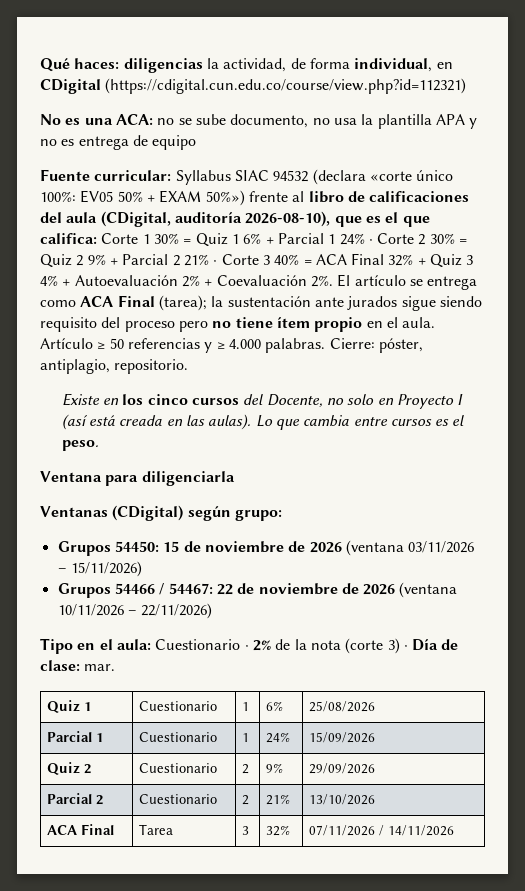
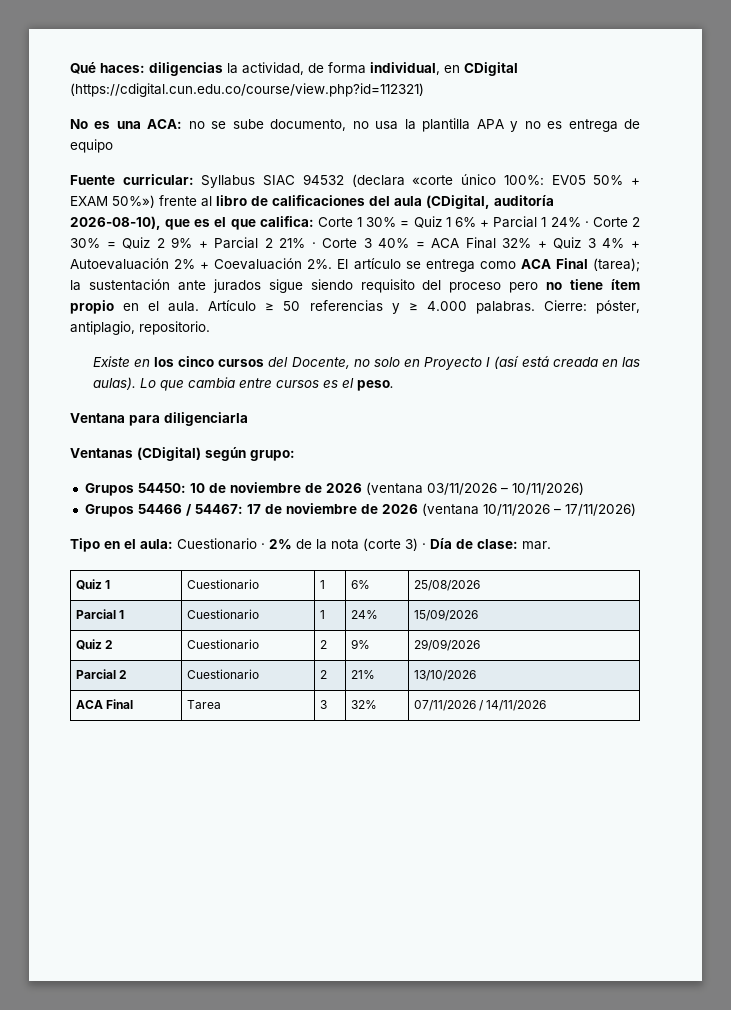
- Grupos 54450: 15 de noviembre de 2026 (ventana 03/11/2026 – 15/11/2026)
+ Grupos 54450: 10 de noviembre de 2026 (ventana 03/11/2026 – 10/11/2026)
- Grupos 54466 / 54467: 22 de noviembre de 2026 (ventana 10/11/2026 – 22/11/2026)
+ Grupos 54466 / 54467: 17 de noviembre de 2026 (ventana 10/11/2026 – 17/11/2026)

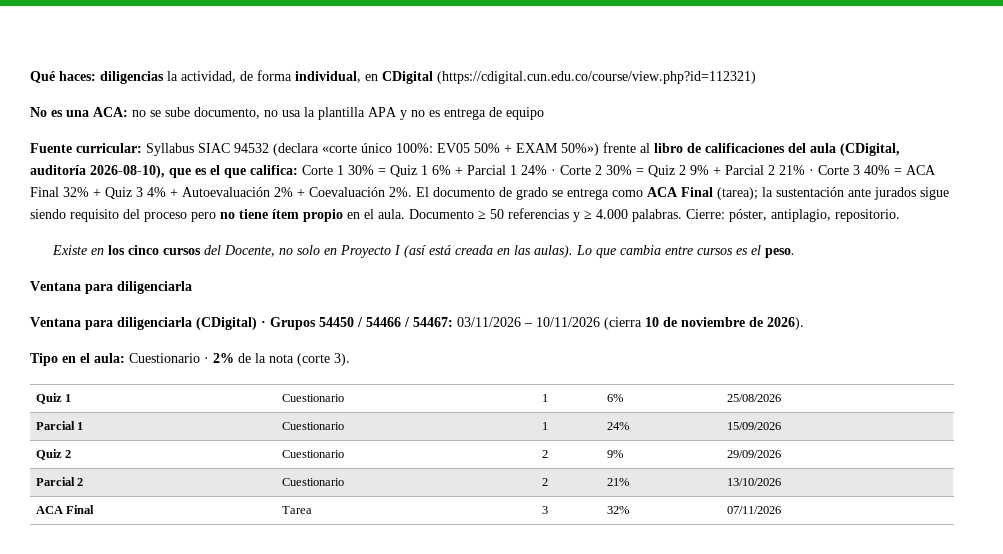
- El artículo se entrega como ACA Final (tarea); la sustentación ante jurados sigue siendo requisito del proceso pero no tiene ítem propio en el aula.
+ El documento de grado se entrega como ACA Final (tarea); la sustentación ante jurados sigue siendo requisito del proceso pero no tiene ítem propio en el aula.
- Artículo ≥ 50 referencias y ≥ 4.000 palabras.
+ Documento ≥ 50 referencias y ≥ 4.000 palabras.
- Ventanas (CDigital) según grupo:
- Grupos 54450: 10 de noviembre de 2026 (ventana 03/11/2026 – 10/11/2026)
- Grupos 54466 / 54467: 17 de noviembre de 2026 (ventana 10/11/2026 – 17/11/2026)
+ Ventana para diligenciarla (CDigital) · Grupos 54450 / 54466 / 54467: 03/11/2026 – 10/11/2026 (cierra 10 de noviembre de 2026).
- Tipo en el aula: Cuestionario · 2% de la nota (corte 3) · Día de clase: mar.
+ Tipo en el aula: Cuestionario · 2% de la nota (corte 3).
- ACA Final | Tarea | 3 | 32% | 07/11/2026 / 14/11/2026
+ ACA Final | Tarea | 3 | 32% | 07/11/2026

